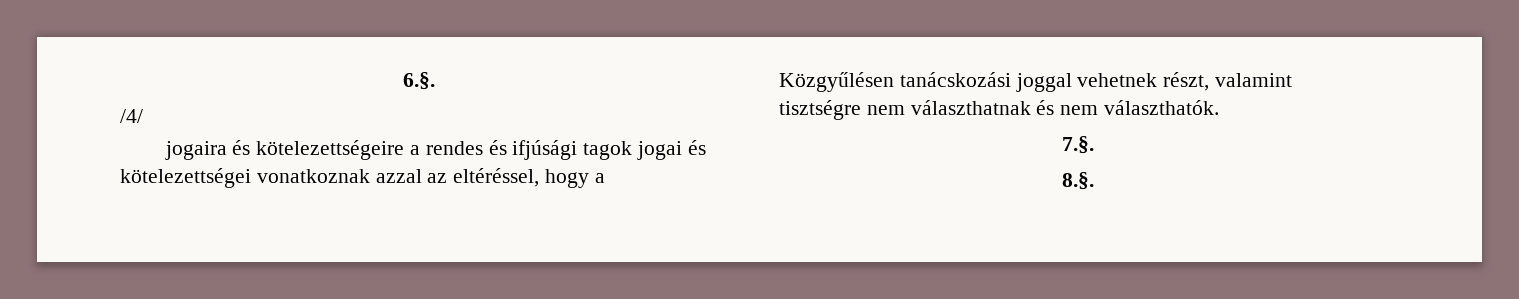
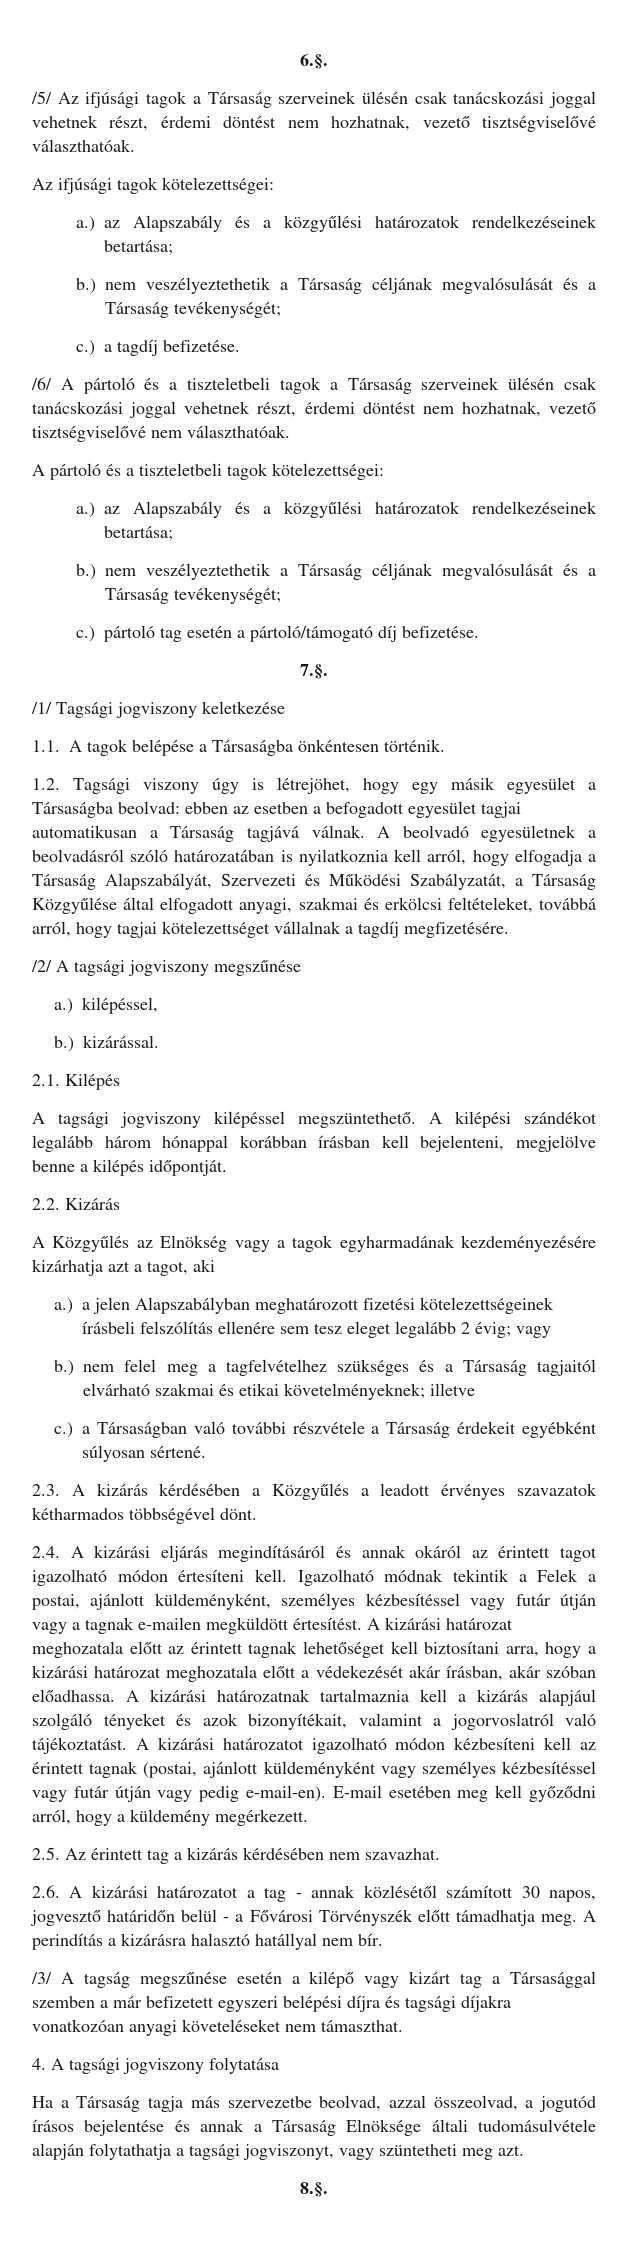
- /4/
- jogaira és kötelezettségeire a rendes és ifjúsági tagok jogai és kötelezettségei vonatkoznak azzal az eltéréssel, hogy a Közgyűlésen tanácskozási joggal vehetnek részt, valamint tisztségre nem választhatnak és nem választhatók.
+ /5/ Az ifjúsági tagok a Társaság szerveinek ülésén csak tanácskozási joggal vehetnek részt, érdemi döntést nem hozhatnak, vezető tisztségviselővé választhatóak.
+ Az ifjúsági tagok kötelezettségei:
+ a.) az Alapszabály és a közgyűlési határozatok rendelkezéseinek betartása;
+ b.) nem veszélyeztethetik a Társaság céljának megvalósulását és a Társaság tevékenységét;
+ c.) a tagdíj befizetése.
+ /6/ A pártoló és a tiszteletbeli tagok a Társaság szerveinek ülésén csak tanácskozási joggal vehetnek részt, érdemi döntést nem hozhatnak, vezető tisztségviselővé nem választhatóak.
+ A pártoló és a tiszteletbeli tagok kötelezettségei:
+ a.) az Alapszabály és a közgyűlési határozatok rendelkezéseinek betartása;
+ b.) nem veszélyeztethetik a Társaság céljának megvalósulását és a Társaság tevékenységét;
+ c.) pártoló tag esetén a pártoló/támogató díj befizetése.
  7.§.
+ /1/ Tagsági jogviszony keletkezése
+ 1.1. A tagok belépése a Társaságba önkéntesen történik.
+ 1.2. Tagsági viszony úgy is létrejöhet, hogy egy másik egyesület a Társaságba beolvad: ebben az esetben a befogadott egyesület tagjai automatikusan a Társaság tagjává válnak. A beolvadó egyesületnek a beolvadásról szóló határozatában is nyilatkoznia kell arról, hogy elfogadja a Társaság Alapszabályát, Szervezeti és Működési Szabályzatát, a Társaság Közgyűlése által elfogadott anyagi, szakmai és erkölcsi feltételeket, továbbá arról, hogy tagjai kötelezettséget vállalnak a tagdíj megfizetésére.
+ /2/ A tagsági jogviszony megszűnése
+ a.) kilépéssel,
+ b.) kizárással.
+ 2.1. Kilépés
+ A tagsági jogviszony kilépéssel megszüntethető. A kilépési szándékot legalább három hónappal korábban írásban kell bejelenteni, megjelölve benne a kilépés időpontját.
+ 2.2. Kizárás
+ A Közgyűlés az Elnökség vagy a tagok egyharmadának kezdeményezésére kizárhatja azt a tagot, aki
+ a.) a jelen Alapszabályban meghatározott fizetési kötelezettségeinek írásbeli felszólítás ellenére sem tesz eleget legalább 2 évig; vagy
+ b.) nem felel meg a tagfelvételhez szükséges és a Társaság tagjaitól elvárható szakmai és etikai követelményeknek; illetve
+ c.) a Társaságban való további részvétele a Társaság érdekeit egyébként súlyosan sértené.
+ 2.3. A kizárás kérdésében a Közgyűlés a leadott érvényes szavazatok kétharmados többségével dönt.
+ 2.4. A kizárási eljárás megindításáról és annak okáról az érintett tagot igazolható módon értesíteni kell. Igazolható módnak tekintik a Felek a postai, ajánlott küldeményként, személyes kézbesítéssel vagy futár útján vagy a tagnak e-mailen megküldött értesítést. A kizárási határozat meghozatala előtt az érintett tagnak lehetőséget kell biztosítani arra, hogy a kizárási határozat meghozatala előtt a védekezését akár írásban, akár szóban előadhassa. A kizárási határozatnak tartalmaznia kell a kizárás alapjául szolgáló tényeket és azok bizonyítékait, valamint a jogorvoslatról való tájékoztatást. A kizárási határozatot igazolható módon kézbesíteni kell az érintett tagnak (postai, ajánlott küldeményként vagy személyes kézbesítéssel vagy futár útján vagy pedig e-mail-en). E-mail esetében meg kell győződni arról, hogy a küldemény megérkezett.
+ 2.5. Az érintett tag a kizárás kérdésében nem szavazhat.
+ 2.6. A kizárási határozatot a tag - annak közlésétől számított 30 napos, jogvesztő határidőn belül - a Fővárosi Törvényszék előtt támadhatja meg. A perindítás a kizárásra halasztó hatállyal nem bír.
+ /3/ A tagság megszűnése esetén a kilépő vagy kizárt tag a Társasággal szemben a már befizetett egyszeri belépési díjra és tagsági díjakra vonatkozóan anyagi követeléseket nem támaszthat.
+ 4. A tagsági jogviszony folytatása
+ Ha a Társaság tagja más szervezetbe beolvad, azzal összeolvad, a jogutód írásos bejelentése és annak a Társaság Elnöksége általi tudomásulvétele alapján folytathatja a tagsági jogviszonyt, vagy szüntetheti meg azt.

